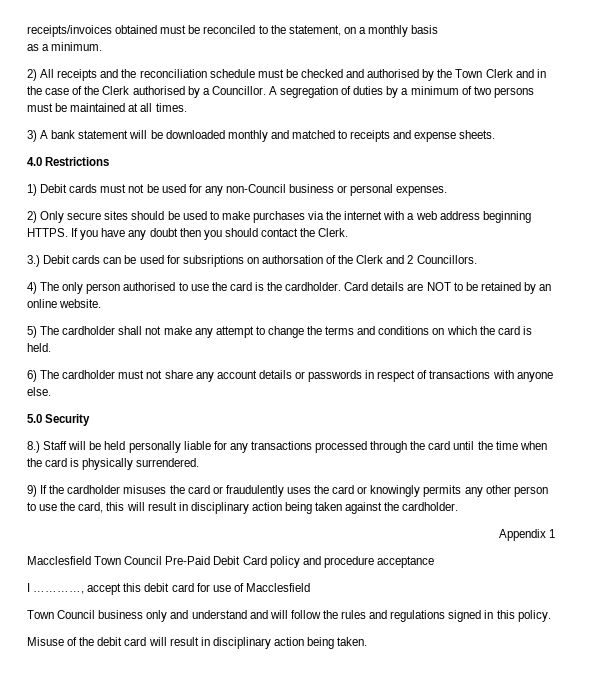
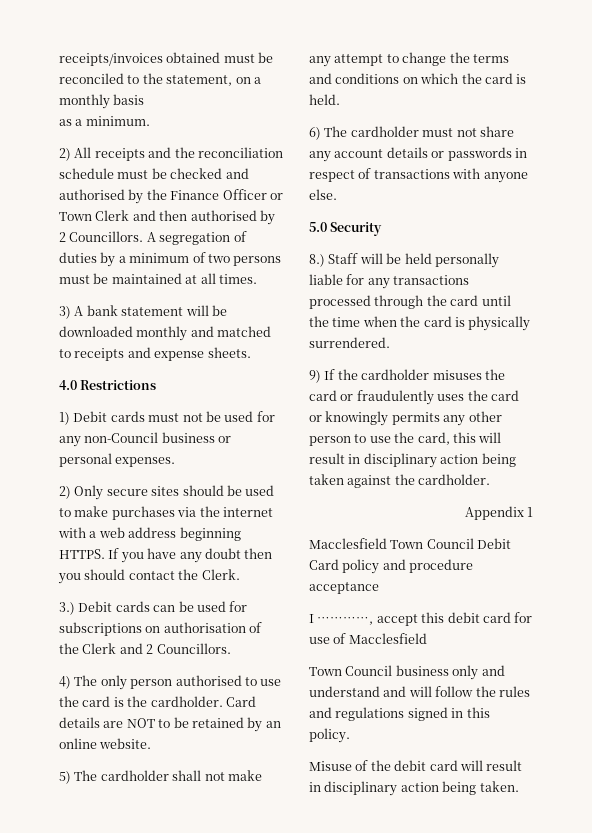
- 2) All receipts and the reconciliation schedule must be checked and authorised by the Town Clerk and in the case of the Clerk authorised by a Councillor.
+ 2) All receipts and the reconciliation schedule must be checked and authorised by the Finance Officer or Town Clerk and then authorised by 2 Councillors.
- 3.) Debit cards can be used for subsriptions on authorsation of the Clerk and 2 Councillors.
+ 3.) Debit cards can be used for subscriptions on authorisation of the Clerk and 2 Councillors.
- Macclesfield Town Council Pre-Paid Debit Card policy and procedure acceptance
+ Macclesfield Town Council Debit Card policy and procedure acceptance

